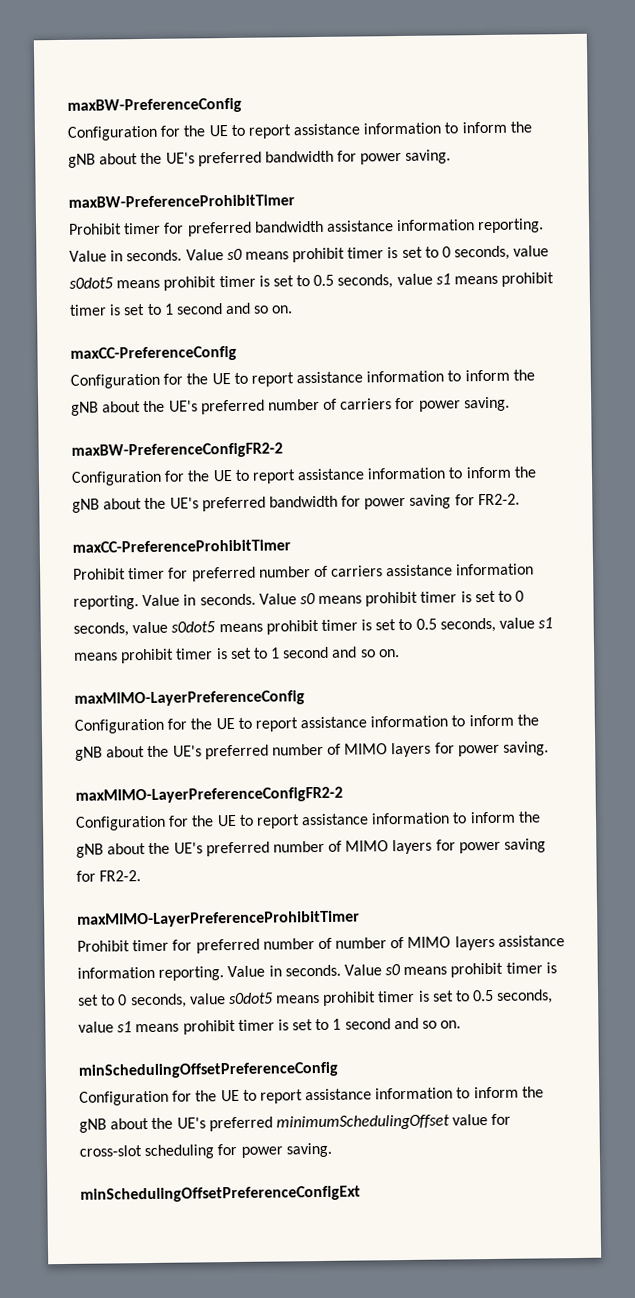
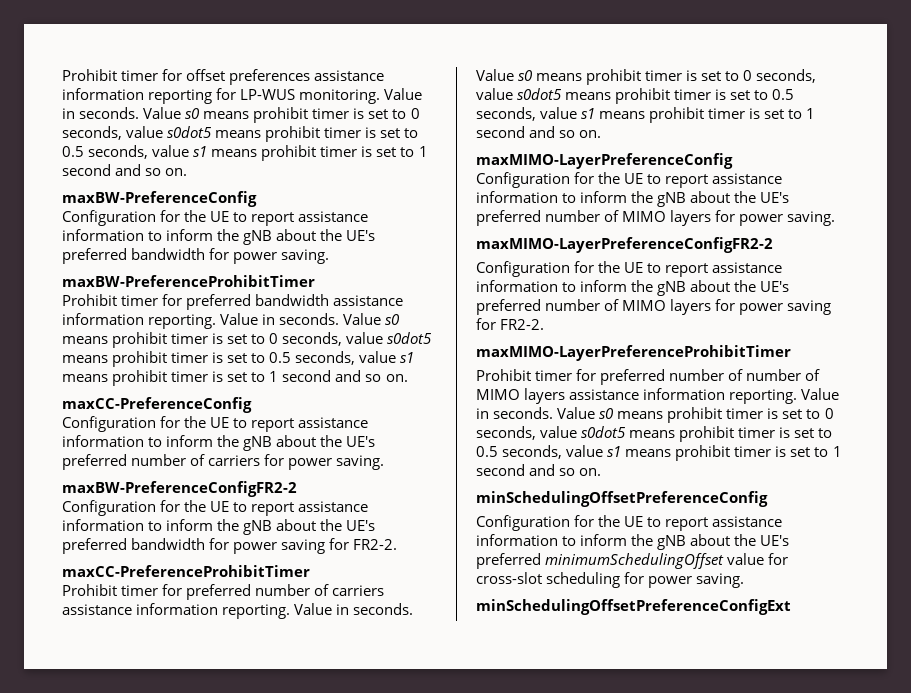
+ Prohibit timer for offset preferences assistance information reporting for LP-WUS monitoring. Value in seconds. Value s0 means prohibit timer is set to 0 seconds, value s0dot5 means prohibit timer is set to 0.5 seconds, value s1 means prohibit timer is set to 1 second and so on.

